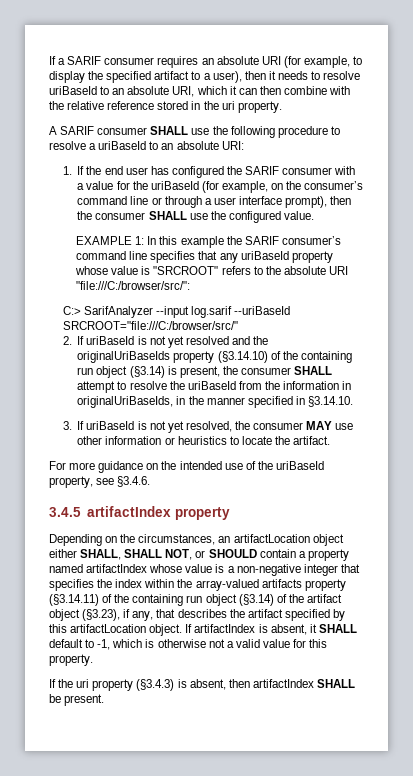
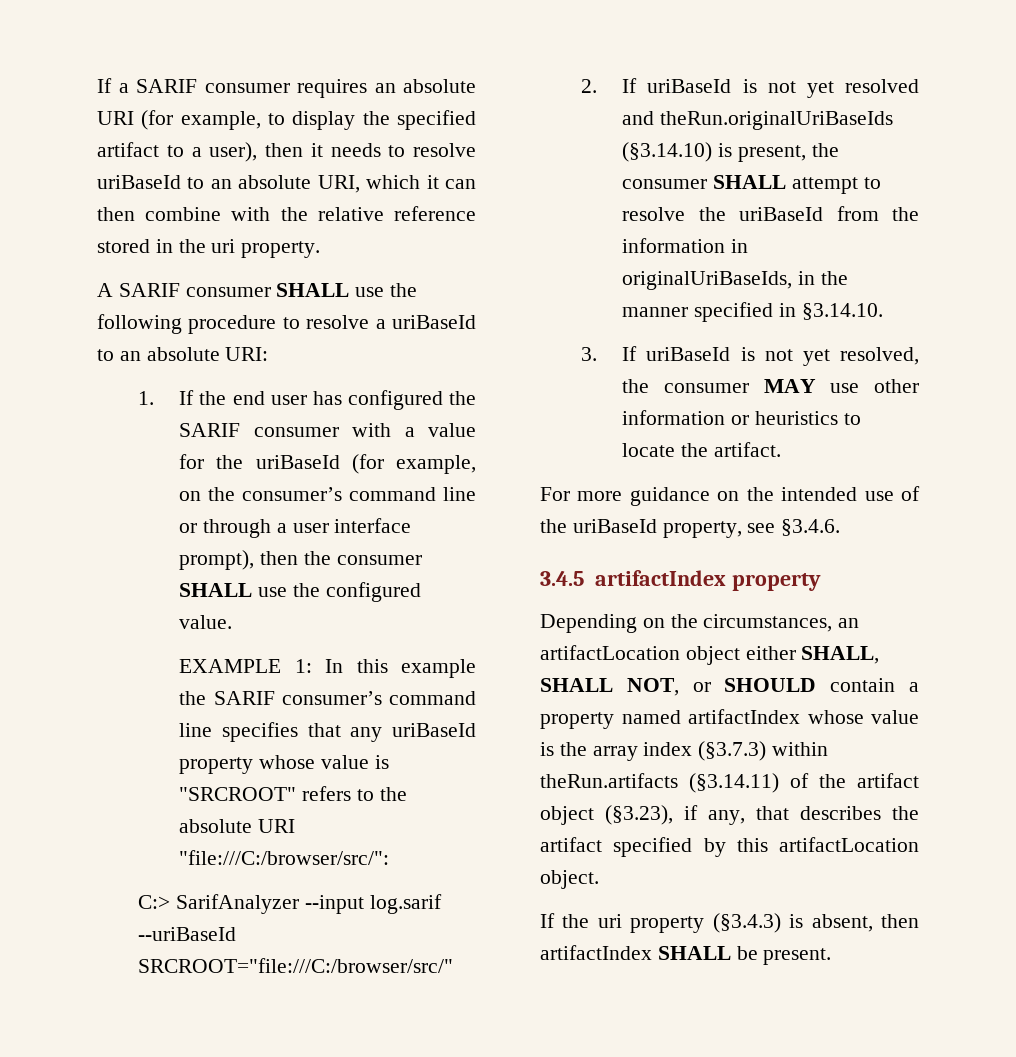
- 2. If uriBaseId is not yet resolved and the originalUriBaseIds property (§3.14.10) of the containing run object (§3.14) is present, the consumer SHALL attempt to resolve the uriBaseId from the information in originalUriBaseIds, in the manner specified in §3.14.10.
+ 2. If uriBaseId is not yet resolved and theRun.originalUriBaseIds (§3.14.10) is present, the consumer SHALL attempt to resolve the uriBaseId from the information in originalUriBaseIds, in the manner specified in §3.14.10.
- Depending on the circumstances, an artifactLocation object either SHALL, SHALL NOT, or SHOULD contain a property named artifactIndex whose value is a non-negative integer that specifies the index within the array-valued artifacts property (§3.14.11) of the containing run object (§3.14) of the artifact object (§3.23), if any, that describes the artifact specified by this artifactLocation object. If artifactIndex is absent, it SHALL default to -1, which is otherwise not a valid value for this property.
+ Depending on the circumstances, an artifactLocation object either SHALL, SHALL NOT, or SHOULD contain a property named artifactIndex whose value is the array index (§3.7.3) within theRun.artifacts (§3.14.11) of the artifact object (§3.23), if any, that describes the artifact specified by this artifactLocation object.

